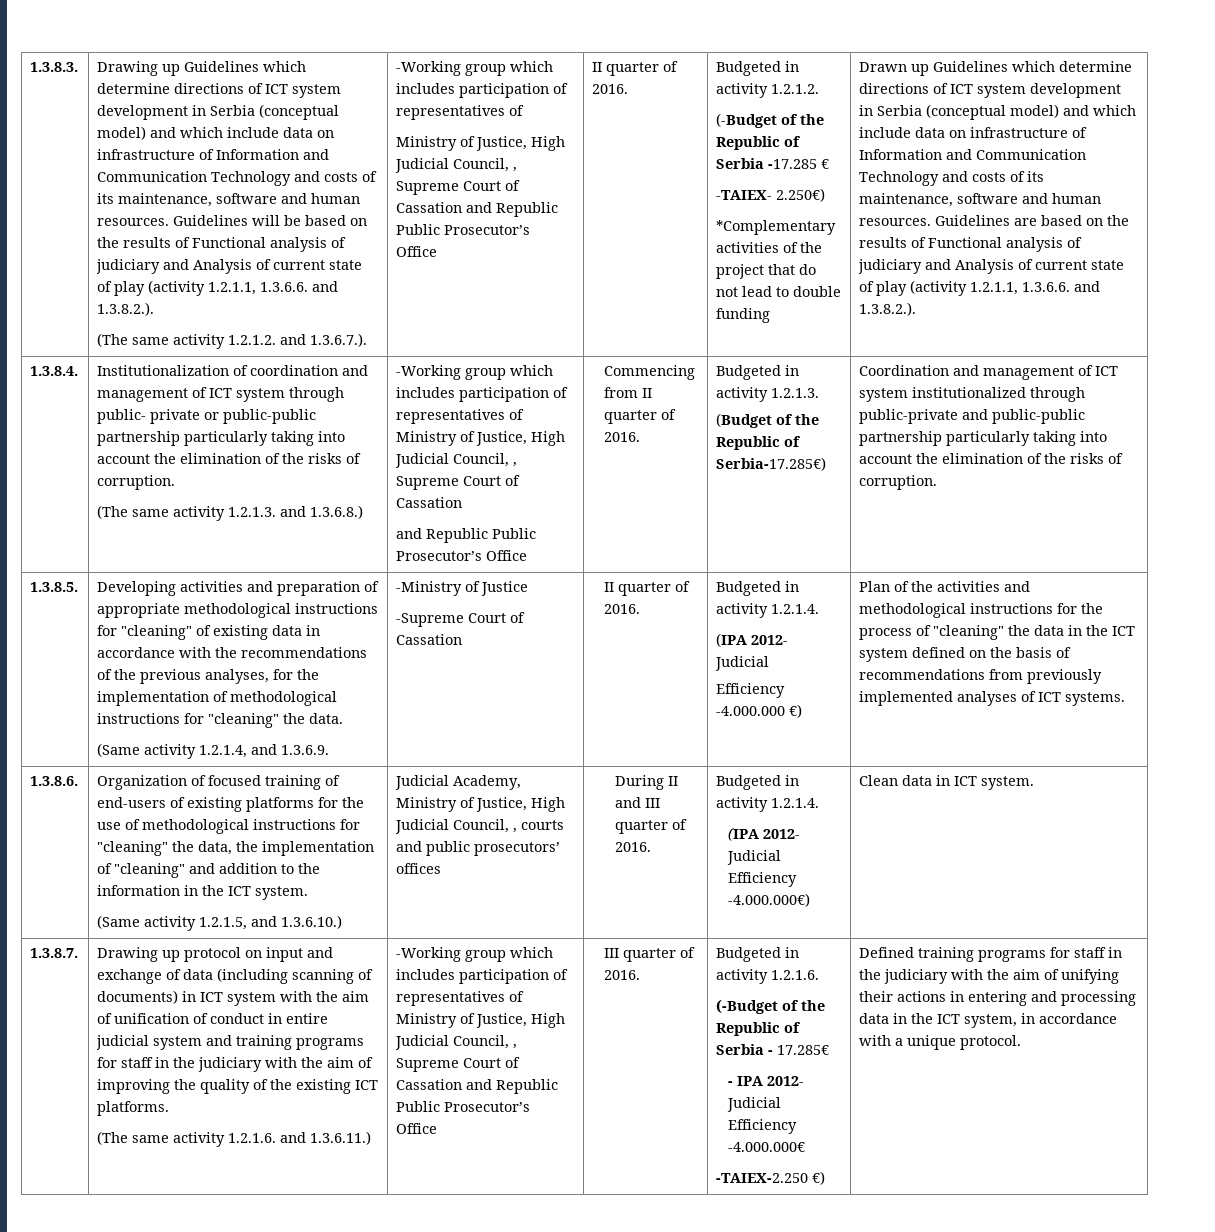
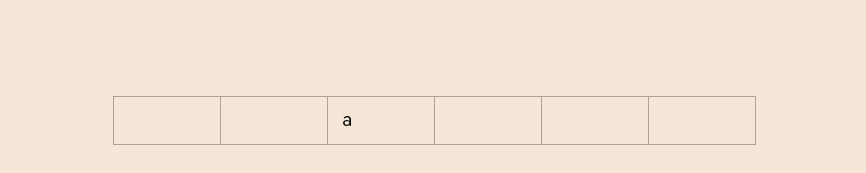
- 1.3.8.3. | Drawing up Guidelines which determine directions of ICT system development in Serbia (conceptual model) and which include data on infrastructure of Information and Communication Technology and costs of its maintenance, software and human resources. Guidelines will be based on the results of Functional analysis of judiciary and Analysis of current state of play (activity 1.2.1.1, 1.3.6.6. and 1.3.8.2.).
- (The same activity 1.2.1.2. and 1.3.6.7.). | -Working group which includes participation of representatives of
- Ministry of Justice, High Judiciаl Council, , Supreme Court of Cassation and Republic Public Prosecutor’s Office | II quarter of 2016. | Budgeted in activity 1.2.1.2.
- (-Budget of the Republic of Serbia -17.285 €
- -TAIEX- 2.250€)
- *Complementary activities of the project that do not lead to double funding | Drawn up Guidelines which determine directions of ICT system development in Serbia (conceptual model) and which include data on infrastructure of Information and Communication Technology and costs of its maintenance, software and human resources. Guidelines are based on the results of Functional analysis of judiciary and Analysis of current state of play (activity 1.2.1.1, 1.3.6.6. and 1.3.8.2.).
- 1.3.8.4. | Institutionalization of coordination and management of ICT system through public- private or public-public partnership particularly taking into account the elimination of the risks of corruption.
- (The same activity 1.2.1.3. and 1.3.6.8.) | -Working group which includes participation of representatives of Ministry of Justice, High Judicial Council, , Supreme Court of Cassation
- and Republic Public Prosecutor’s Office | Commencing from II quarter of 2016. | Budgeted in activity 1.2.1.3.
- (Budget of the Republic of Serbia-17.285€) | Coordination and management of ICT system institutionalized through public-private and public-public partnership particularly taking into account the elimination of the risks of corruption.
- 1.3.8.5. | Developing activities and preparation of appropriate methodological instructions for "cleaning" of existing data in accordance with the recommendations of the previous analyses, for the implementation of methodological instructions for "cleaning" the data.
- (Same activity 1.2.1.4, and 1.3.6.9. | -Ministry of Justice
- -Supreme Court of Cassation | II quarter of 2016. | Budgeted in activity 1.2.1.4.
- (IPA 2012- Judicial
- Efficiency -4.000.000 €) | Plan of the activities and methodological instructions for the process of "cleaning" the data in the ICT system defined on the basis of recommendations from previously implemented analyses of ICT systems.
- 1.3.8.6. | Organization of focused training of end-users of existing platforms for the use of methodological instructions for "cleaning" the data, the implementation of "cleaning" and addition to the information in the ICT system.
- (Same activity 1.2.1.5, and 1.3.6.10.) | Judicial Academy, Ministry of Justice, High Judicial Council, , courts and public prosecutors’ offices | During II and III quarter of 2016. | Budgeted in activity 1.2.1.4.
- (IPA 2012- Judicial Efficiency -4.000.000€) | Clean data in ICT system.
- 1.3.8.7. | Drawing up protocol on input and exchange of data (including scanning of documents) in ICT system with the aim of unification of conduct in entire judicial system and training programs for staff in the judiciary with the aim of improving the quality of the existing ICT platforms.
- (The same activity 1.2.1.6. and 1.3.6.11.) | -Working group which includes participation of representatives of Ministry of Justice, High Judicial Council, , Supreme Court of Cassation and Republic Public Prosecutor’s Office | III quarter of 2016. | Budgeted in activity 1.2.1.6.
- (-Budget of the Republic of Serbia - 17.285€
- - IPA 2012- Judicial Efficiency -4.000.000€
- -TAIEX-2.250 €) | Defined training programs for staff in the judiciary with the aim of unifying their actions in entering and processing data in the ICT system, in accordance with a unique protocol.
+ а

